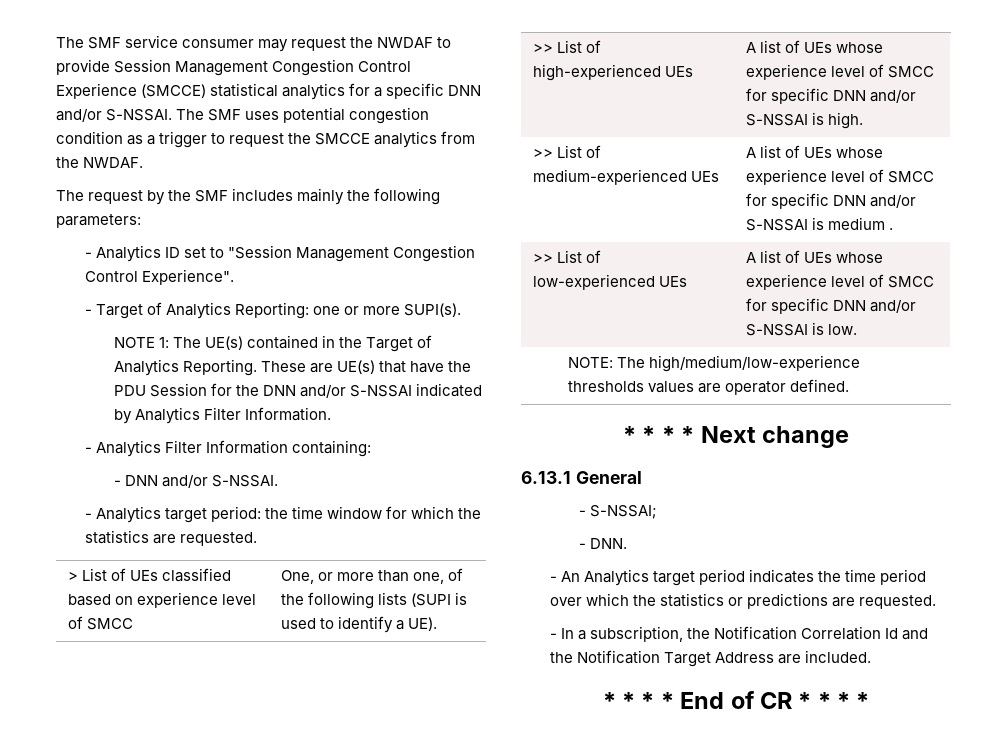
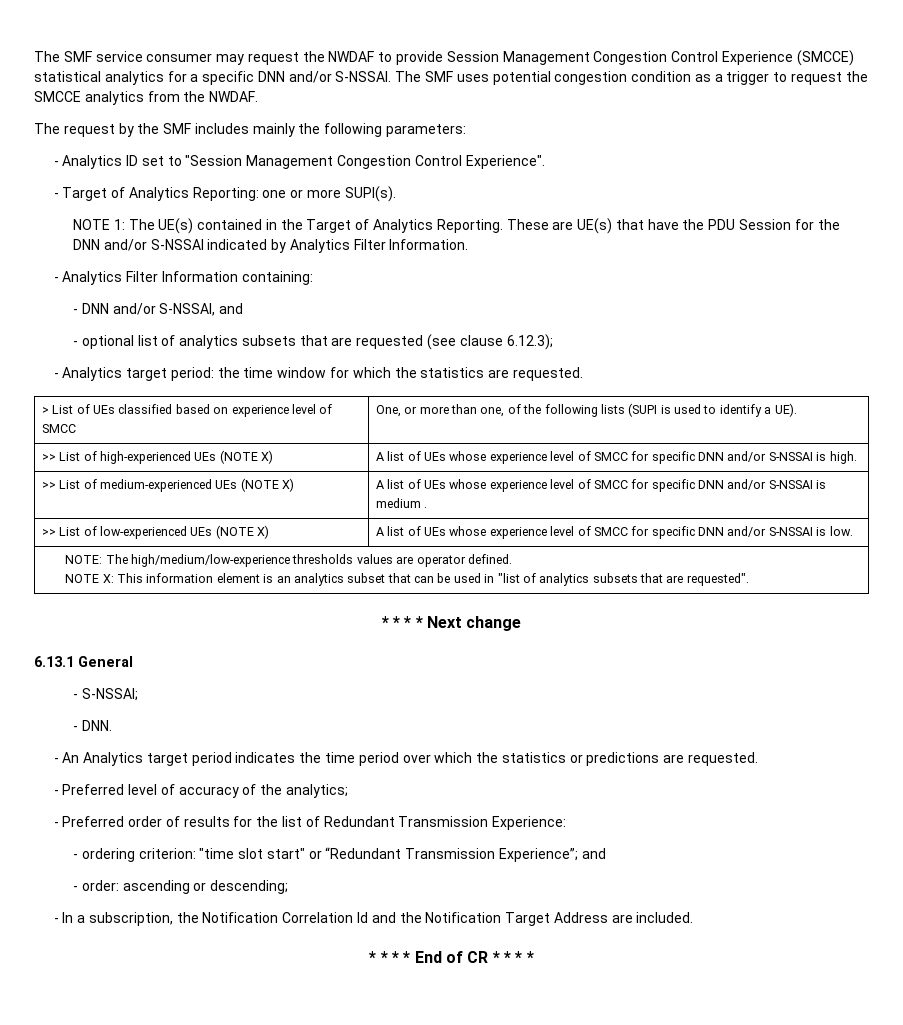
- - DNN and/or S-NSSAI.
+ - DNN and/or S-NSSAI, and
+ - optional list of analytics subsets that are requested (see clause 6.12.3);
- >> List of high-experienced UEs | A list of UEs whose experience level of SMCC for specific DNN and/or S-NSSAI is high.
+ >> List of high-experienced UEs (NOTE X) | A list of UEs whose experience level of SMCC for specific DNN and/or S-NSSAI is high.
- >> List of medium-experienced UEs | A list of UEs whose experience level of SMCC for specific DNN and/or S-NSSAI is medium .
+ >> List of medium-experienced UEs (NOTE X) | A list of UEs whose experience level of SMCC for specific DNN and/or S-NSSAI is medium .
- >> List of low-experienced UEs | A list of UEs whose experience level of SMCC for specific DNN and/or S-NSSAI is low.
+ >> List of low-experienced UEs (NOTE X) | A list of UEs whose experience level of SMCC for specific DNN and/or S-NSSAI is low.
  NOTE: The high/medium/low-experience thresholds values are operator defined.
+ NOTE X: This information element is an analytics subset that can be used in "list of analytics subsets that are requested".
+ - Preferred level of accuracy of the analytics;
+ - Preferred order of results for the list of Redundant Transmission Experience:
+ - ordering criterion: "time slot start" or “Redundant Transmission Experience”; and
+ - order: ascending or descending;

